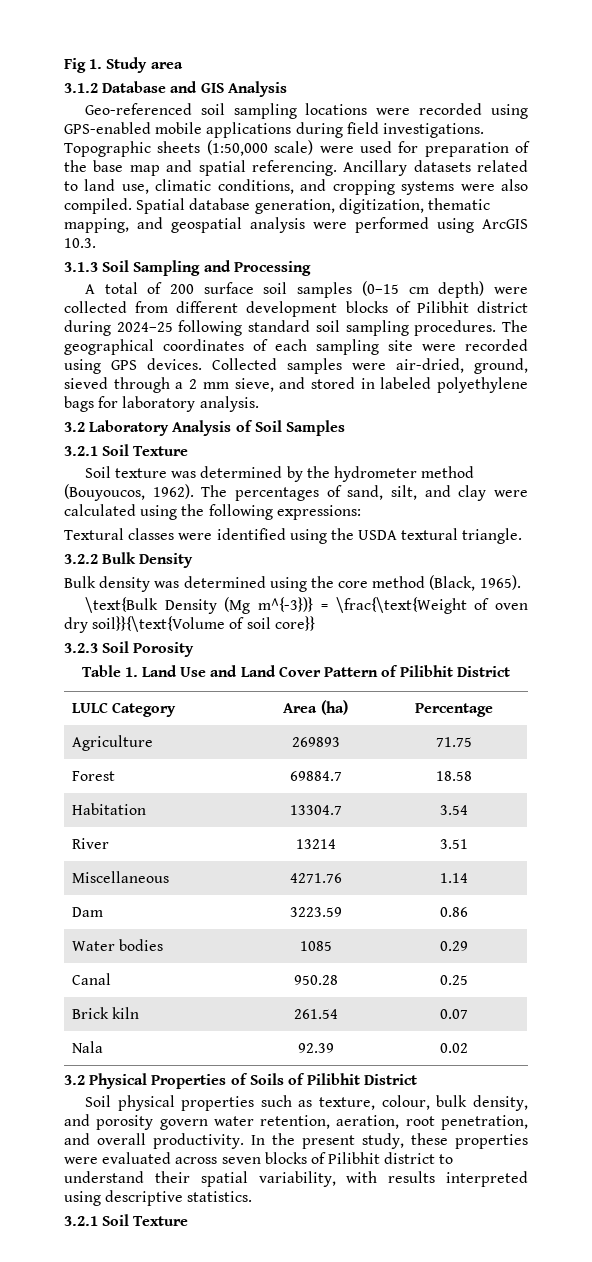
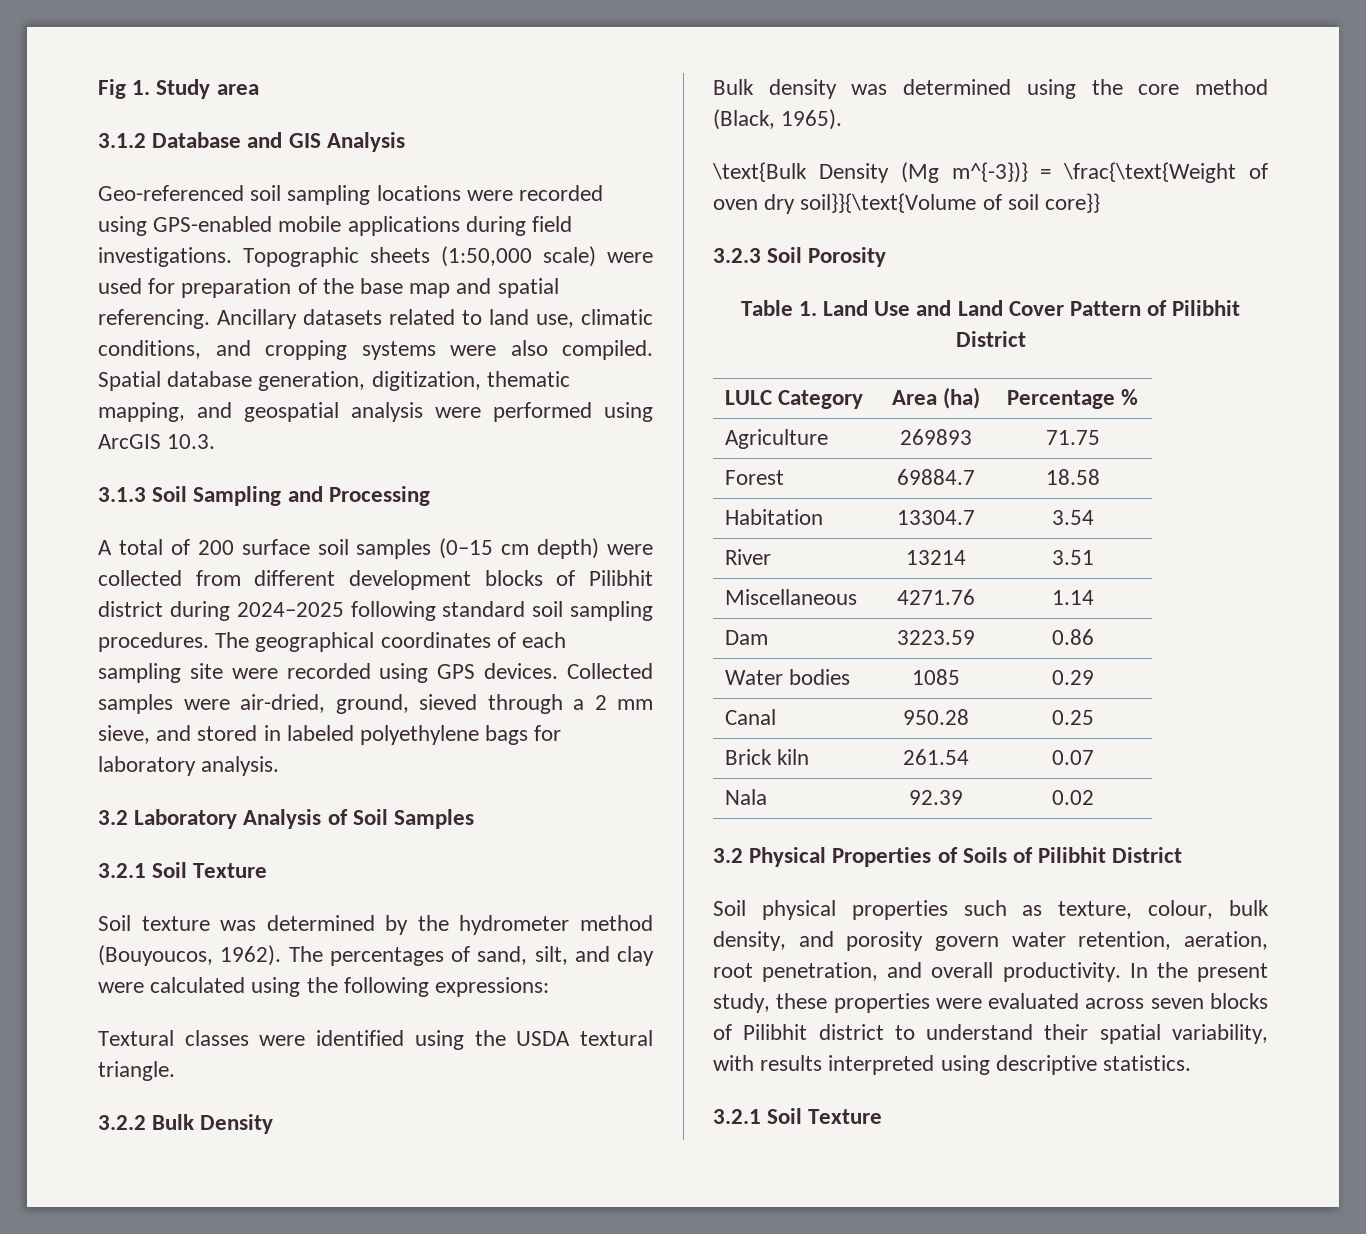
- A total of 200 surface soil samples (0–15 cm depth) were collected from different development blocks of Pilibhit district during 2024–25 following standard soil sampling procedures.
+ A total of 200 surface soil samples (0–15 cm depth) were collected from different development blocks of Pilibhit district during 2024–2025 following standard soil sampling procedures.
- LULC Category | Area (ha) | Percentage
+ LULC Category | Area (ha) | Percentage %

